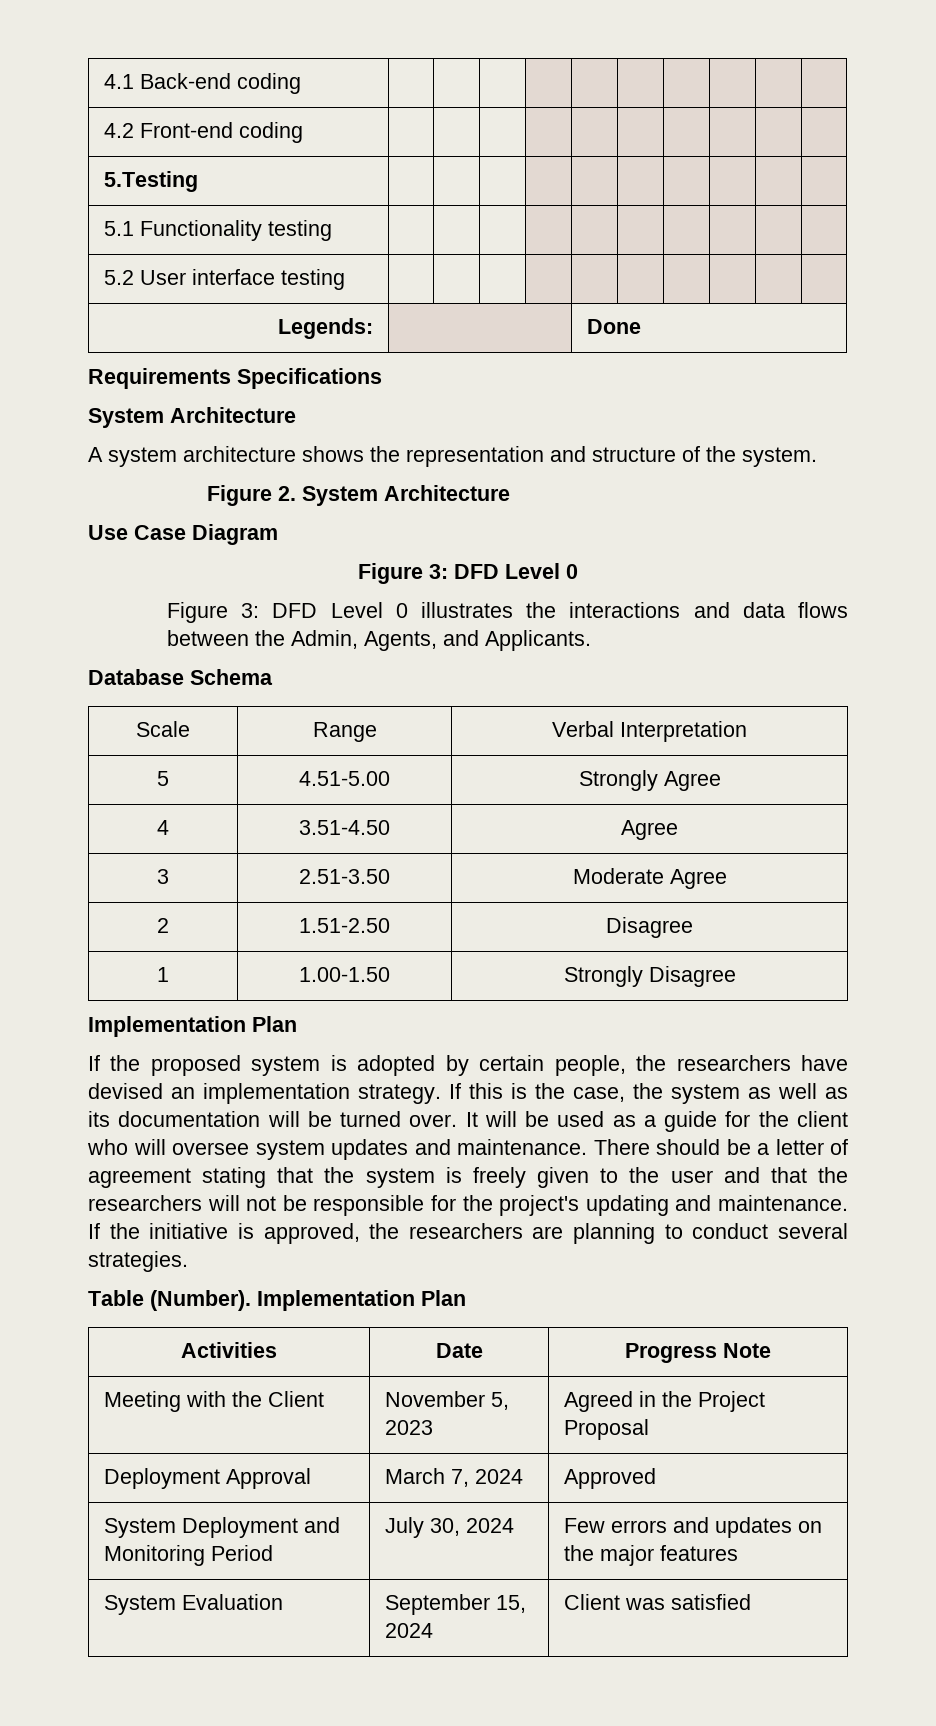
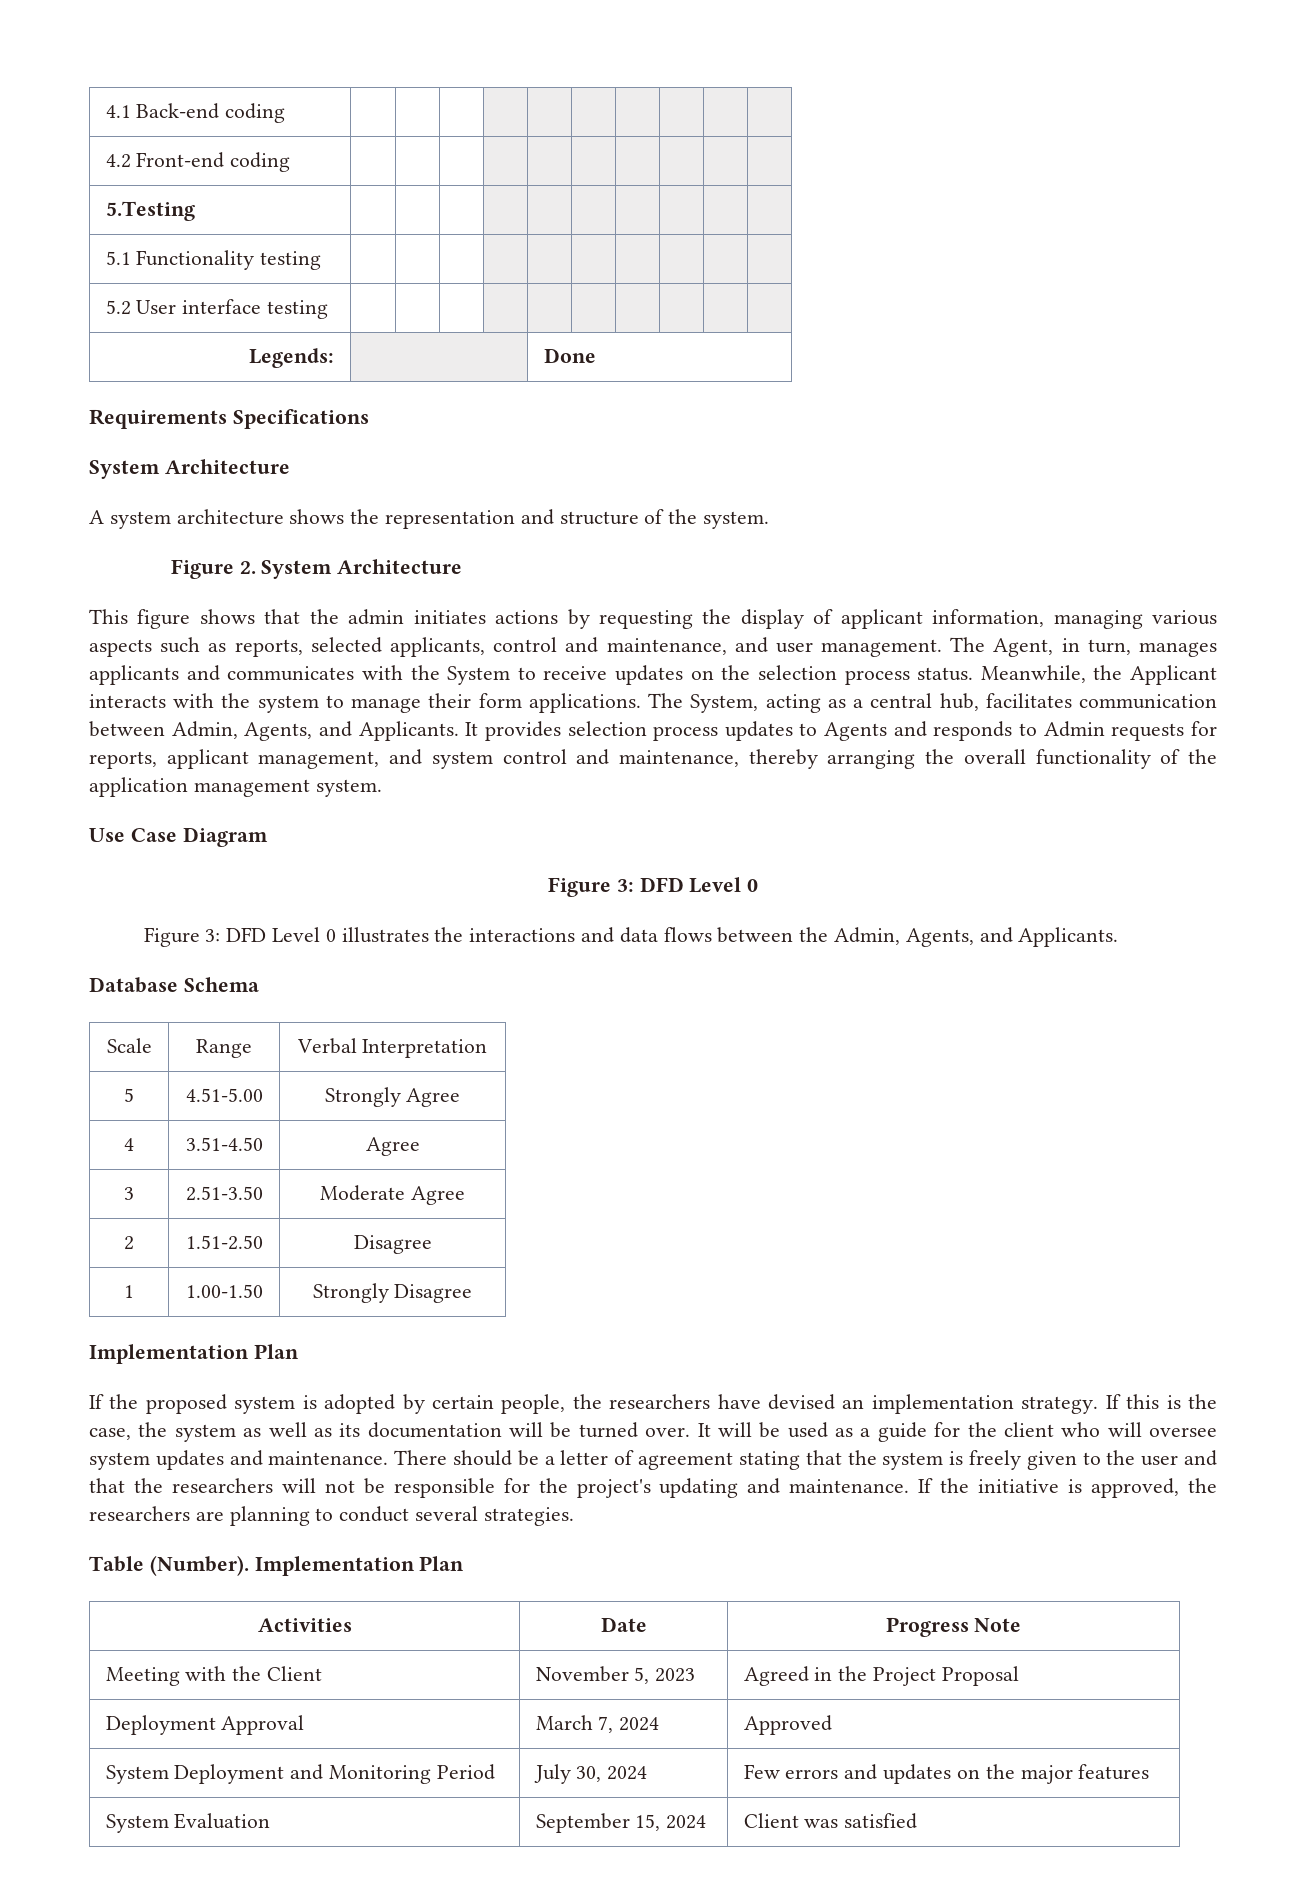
+ This figure shows that the admin initiates actions by requesting the display of applicant information, managing various aspects such as reports, selected applicants, control and maintenance, and user management. The Agent, in turn, manages applicants and communicates with the System to receive updates on the selection process status. Meanwhile, the Applicant interacts with the system to manage their form applications. The System, acting as a central hub, facilitates communication between Admin, Agents, and Applicants. It provides selection process updates to Agents and responds to Admin requests for reports, applicant management, and system control and maintenance, thereby arranging the overall functionality of the application management system.

